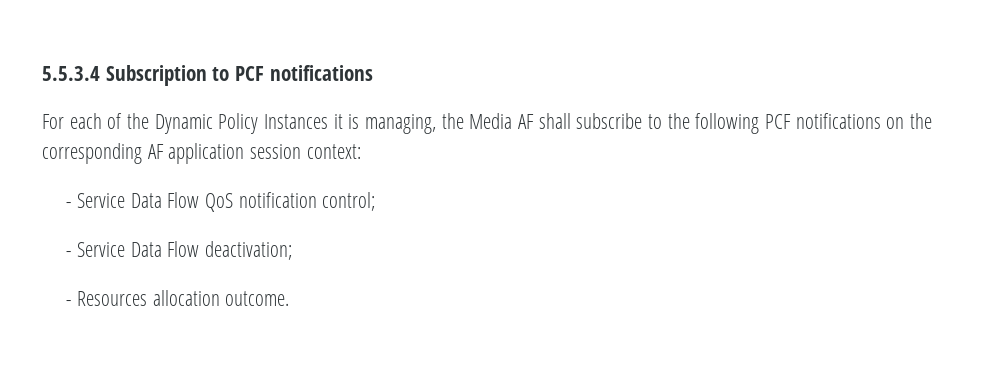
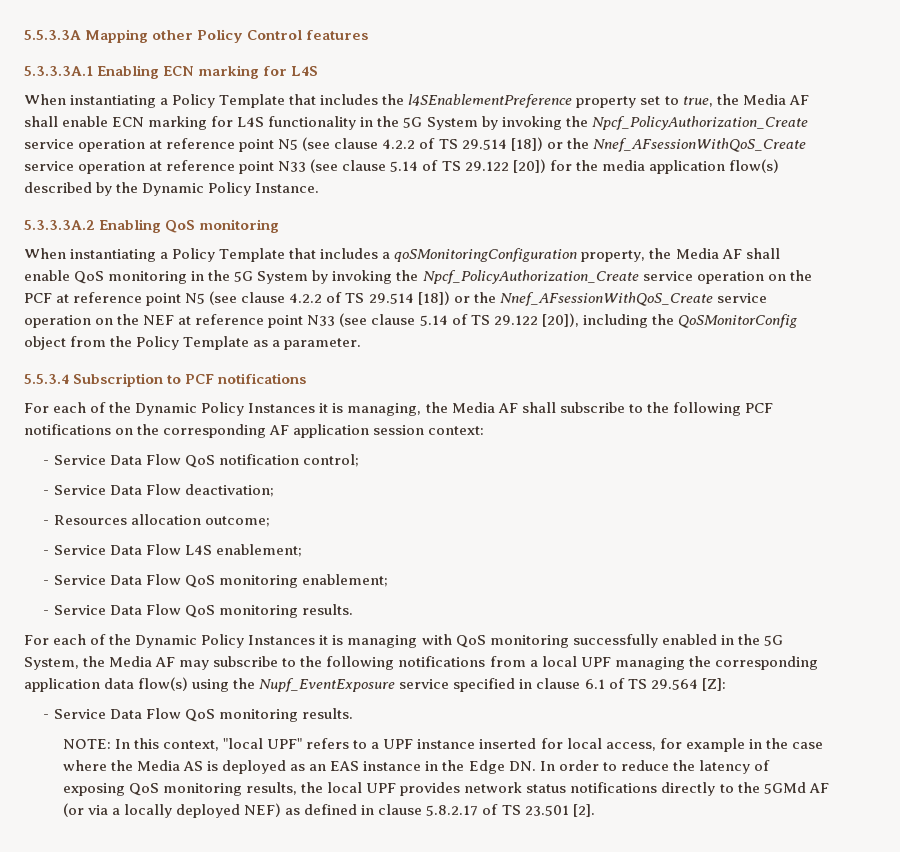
+ 5.5.3.3A Mapping other Policy Control features
+ 5.3.3.3A.1 Enabling ECN marking for L4S
+ When instantiating a Policy Template that includes the l4SEnablementPreference property set to true, the Media AF shall enable ECN marking for L4S functionality in the 5G System by invoking the Npcf_PolicyAuthorization_Create service operation at reference point N5 (see clause 4.2.2 of TS 29.514 [18]) or the Nnef_AFsessionWithQoS_Create service operation at reference point N33 (see clause 5.14 of TS 29.122 [20]) for the media application flow(s) described by the Dynamic Policy Instance.
+ 5.3.3.3A.2 Enabling QoS monitoring
+ When instantiating a Policy Template that includes a qoSMonitoringConfiguration property, the Media AF shall enable QoS monitoring in the 5G System by invoking the Npcf_PolicyAuthorization_Create service operation on the PCF at reference point N5 (see clause 4.2.2 of TS 29.514 [18]) or the Nnef_AFsessionWithQoS_Create service operation on the NEF at reference point N33 (see clause 5.14 of TS 29.122 [20]), including the QoSMonitorConfig object from the Policy Template as a parameter.
- - Resources allocation outcome.
+ - Resources allocation outcome;
+ - Service Data Flow L4S enablement;
+ - Service Data Flow QoS monitoring enablement;
+ - Service Data Flow QoS monitoring results.
+ For each of the Dynamic Policy Instances it is managing with QoS monitoring successfully enabled in the 5G System, the Media AF may subscribe to the following notifications from a local UPF managing the corresponding application data flow(s) using the Nupf_EventExposure service specified in clause 6.1 of TS 29.564 [Z]:
+ - Service Data Flow QoS monitoring results.
+ NOTE: In this context, "local UPF" refers to a UPF instance inserted for local access, for example in the case where the Media AS is deployed as an EAS instance in the Edge DN. In order to reduce the latency of exposing QoS monitoring results, the local UPF provides network status notifications directly to the 5GMd AF (or via a locally deployed NEF) as defined in clause 5.8.2.17 of TS 23.501 [2].

